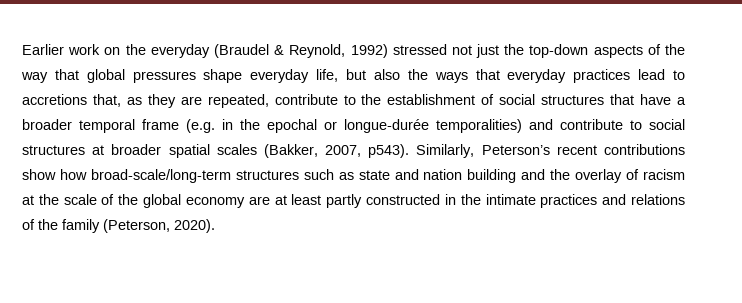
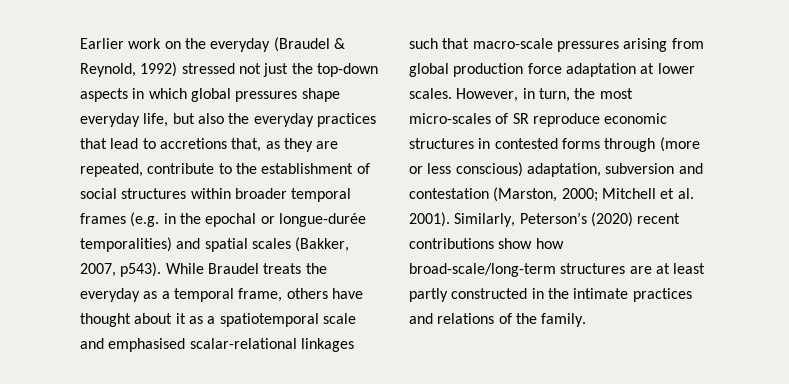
- Earlier work on the everyday (Braudel & Reynold, 1992) stressed not just the top-down aspects of the way that global pressures shape everyday life, but also the ways that everyday practices lead to accretions that, as they are repeated, contribute to the establishment of social structures that have a broader temporal frame (e.g. in the epochal or longue-durée temporalities) and contribute to social structures at broader spatial scales (Bakker, 2007, p543).
+ Earlier work on the everyday (Braudel & Reynold, 1992) stressed not just the top-down aspects in which global pressures shape everyday life, but also the everyday practices that lead to accretions that, as they are repeated, contribute to the establishment of social structures within broader temporal frames (e.g. in the epochal or longue-durée temporalities) and spatial scales (Bakker, 2007, p543).
+ While Braudel treats the everyday as a temporal frame, others have thought about it as a spatiotemporal scale and emphasised scalar-relational linkages such that macro-scale pressures arising from global production force adaptation at lower scales. However, in turn, the most micro-scales of SR reproduce economic structures in contested forms through (more or less conscious) adaptation, subversion and contestation (Marston, 2000; Mitchell et al. 2001).
- Similarly, Peterson’s recent contributions show how broad-scale/long-term structures such as state and nation building and the overlay of racism at the scale of the global economy are at least partly constructed in the intimate practices and relations of the family (Peterson, 2020).
+ Similarly, Peterson’s (2020) recent contributions show how broad-scale/long-term structures are at least partly constructed in the intimate practices and relations of the family.

